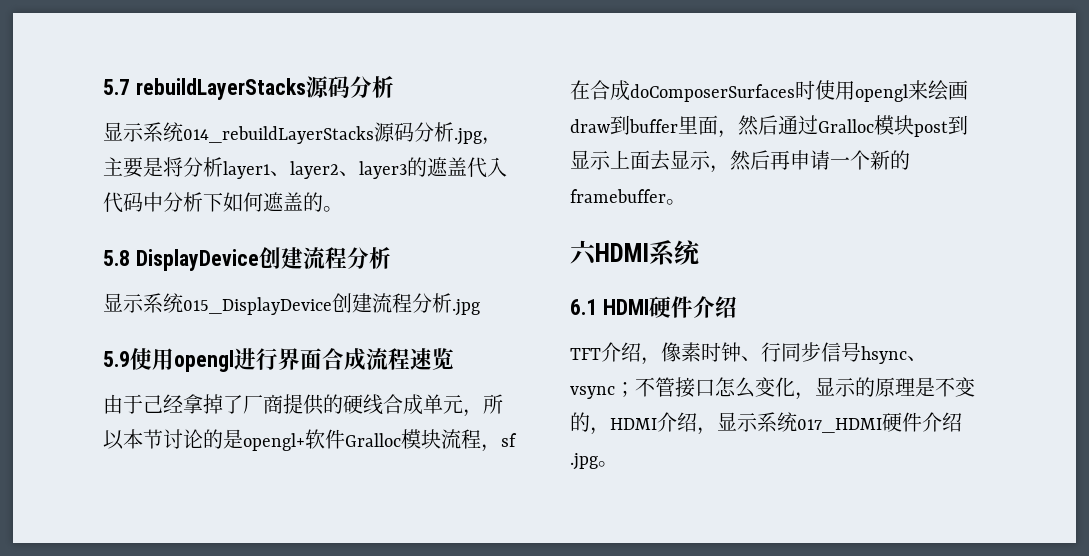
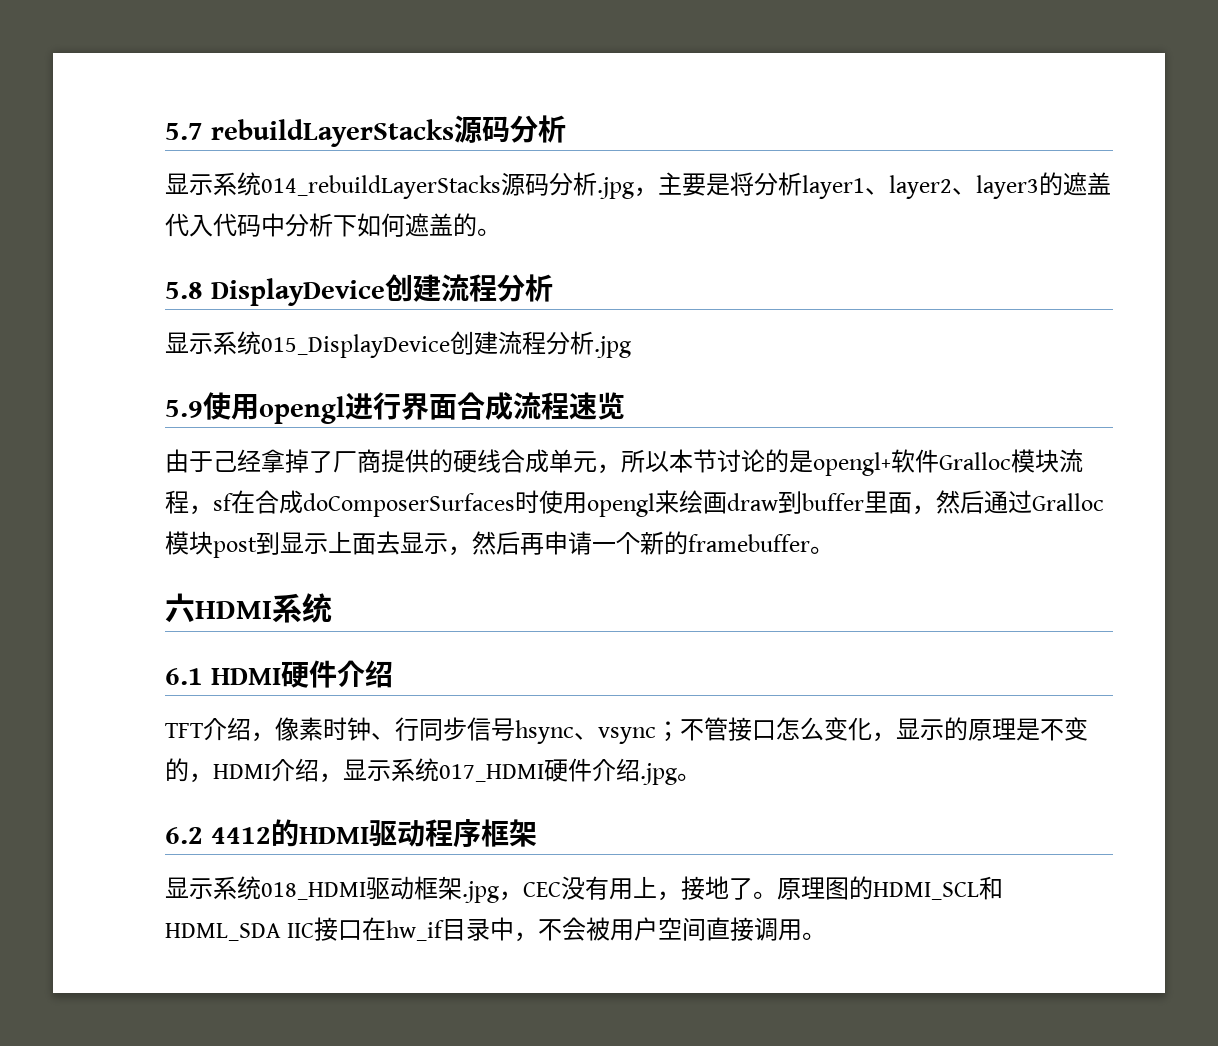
+ 6.2 4412的HDMI驱动程序框架
+ 显示系统018_HDMI驱动框架.jpg，CEC没有用上，接地了。原理图的HDMI_SCL和HDML_SDA IIC接口在hw_if目录中，不会被用户空间直接调用。

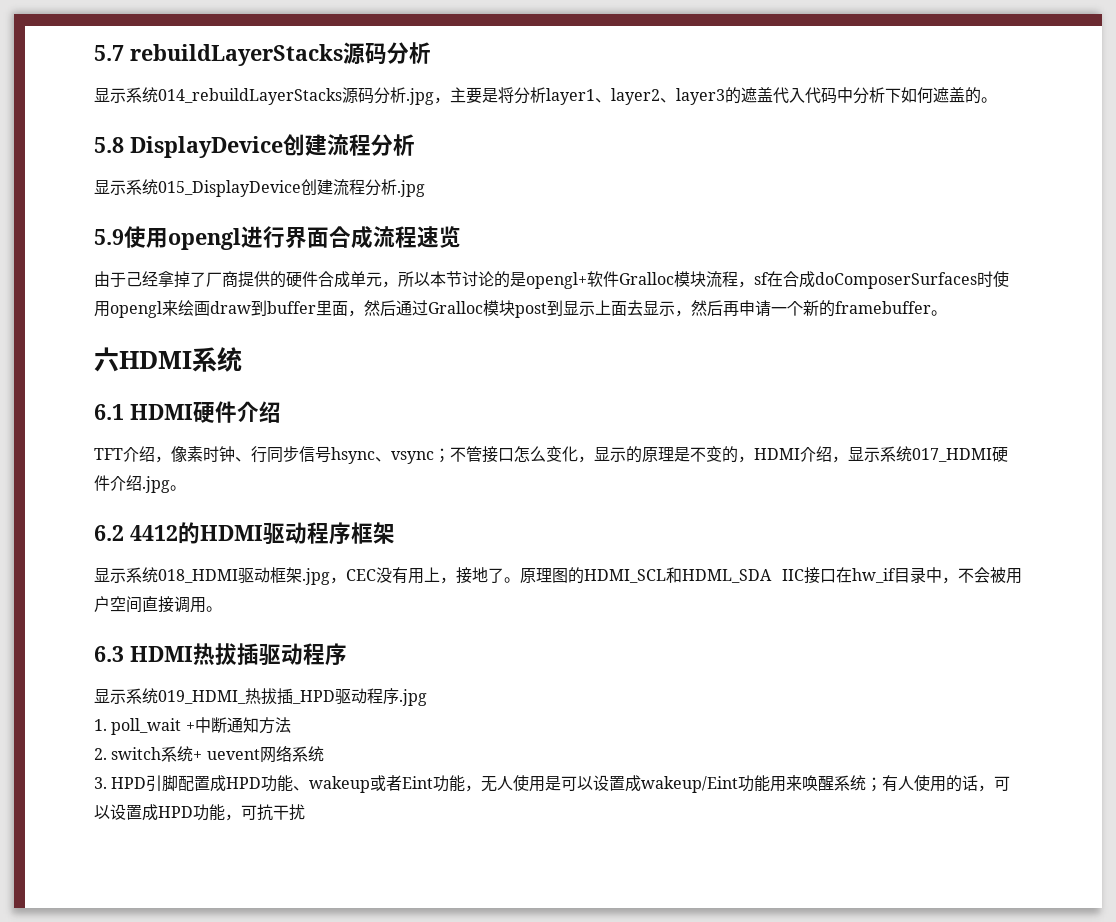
- 由于己经拿掉了厂商提供的硬线合成单元，所以本节讨论的是opengl+软件Gralloc模块流程，sf在合成doComposerSurfaces时使用opengl来绘画draw到buffer里面，然后通过Gralloc模块post到显示上面去显示，然后再申请一个新的framebuffer。
+ 由于己经拿掉了厂商提供的硬件合成单元，所以本节讨论的是opengl+软件Gralloc模块流程，sf在合成doComposerSurfaces时使用opengl来绘画draw到buffer里面，然后通过Gralloc模块post到显示上面去显示，然后再申请一个新的framebuffer。
+ 6.3 HDMI热拔插驱动程序
+ 显示系统019_HDMI_热拔插_HPD驱动程序.jpg
+ 1. poll_wait +中断通知方法
+ 2. switch系统+ uevent网络系统
+ 3. HPD引脚配置成HPD功能、wakeup或者Eint功能，无人使用是可以设置成wakeup/Eint功能用来唤醒系统；有人使用的话，可以设置成HPD功能，可抗干扰

